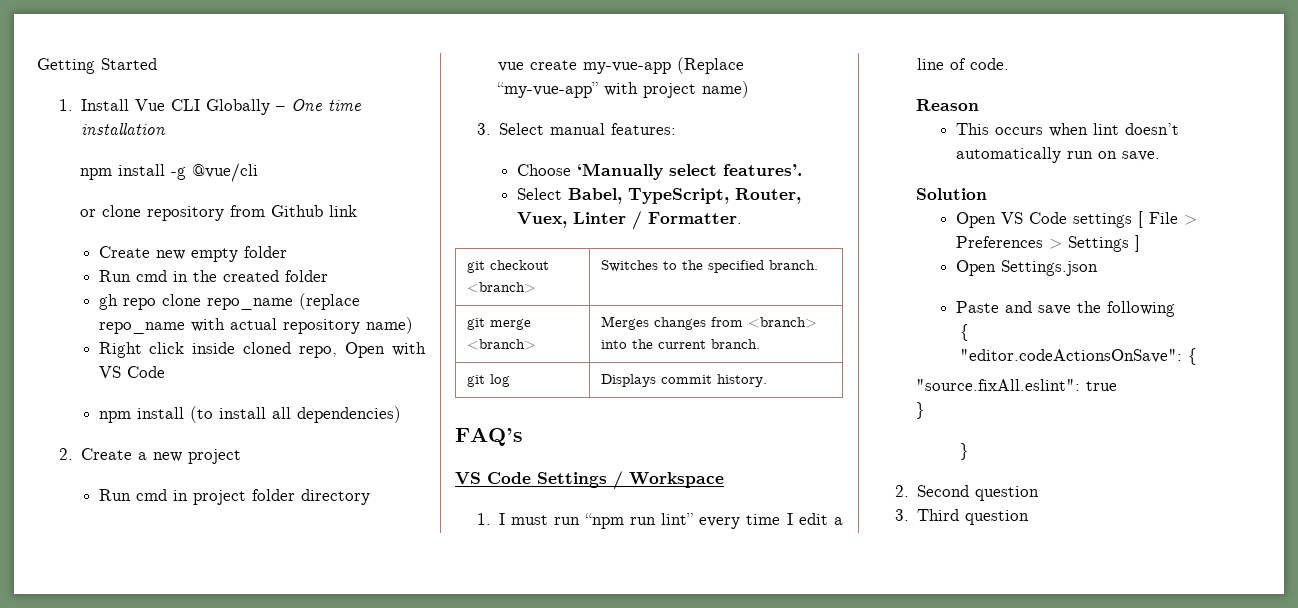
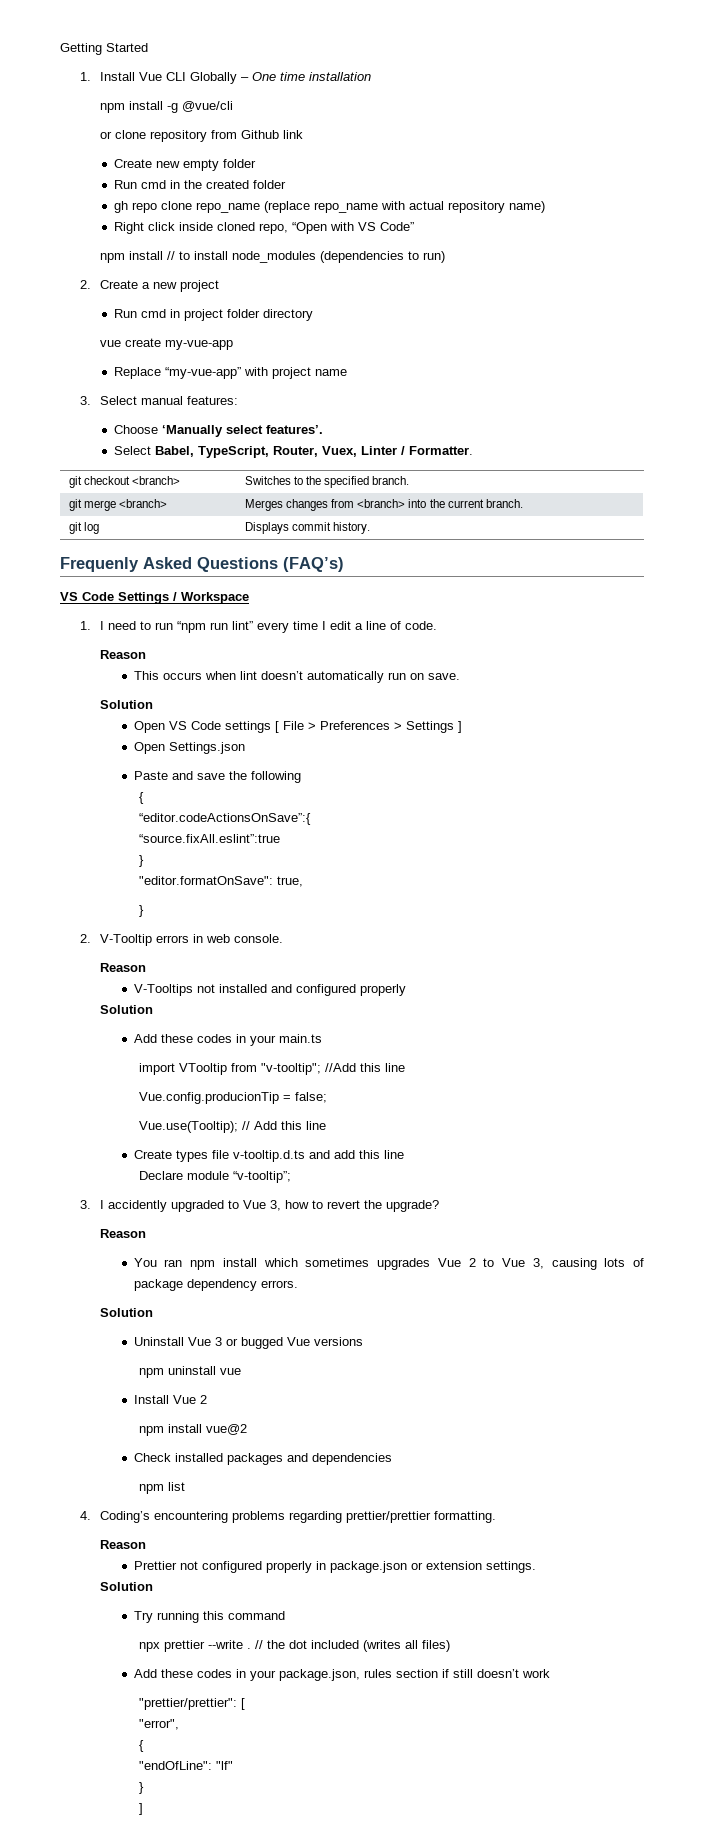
- Right click inside cloned repo, Open with VS Code
- npm install (to install all dependencies)
+ Right click inside cloned repo, “Open with VS Code”
+ npm install // to install node_modules (dependencies to run)
- vue create my-vue-app (Replace “my-vue-app” with project name)
+ vue create my-vue-app
+ Replace “my-vue-app” with project name
- FAQ’s
+ Frequenly Asked Questions (FAQ’s)
- 1. I must run “npm run lint” every time I edit a line of code.
+ 1. I need to run “npm run lint” every time I edit a line of code.
- "editor.codeActionsOnSave": {
- "source.fixAll.eslint": true
+ “editor.codeActionsOnSave”:{
+ “source.fixAll.eslint”:true
  }
+ "editor.formatOnSave": true,
- 2. Second question
- 3. Third question
+ 2. V-Tooltip errors in web console.
+ Reason
+ V-Tooltips not installed and configured properly
+ Solution
+ Add these codes in your main.ts
+ import VTooltip from "v-tooltip"; //Add this line
+ Vue.config.producionTip = false;
+ Vue.use(Tooltip); // Add this line
+ Create types file v-tooltip.d.ts and add this line
+ Declare module “v-tooltip”;
+ 3. I accidently upgraded to Vue 3, how to revert the upgrade?
+ Reason
+ You ran npm install which sometimes upgrades Vue 2 to Vue 3, causing lots of package dependency errors.
+ Solution
+ Uninstall Vue 3 or bugged Vue versions
+ npm uninstall vue
+ Install Vue 2
+ npm install vue@2
+ Check installed packages and dependencies
+ npm list
+ 4. Coding’s encountering problems regarding prettier/prettier formatting.
+ Reason
+ Prettier not configured properly in package.json or extension settings.
+ Solution
+ Try running this command
+ npx prettier --write . // the dot included (writes all files)
+ Add these codes in your package.json, rules section if still doesn’t work
+ "prettier/prettier": [
+ "error",
+ {
+ "endOfLine": "lf"
+ }
+ ]

